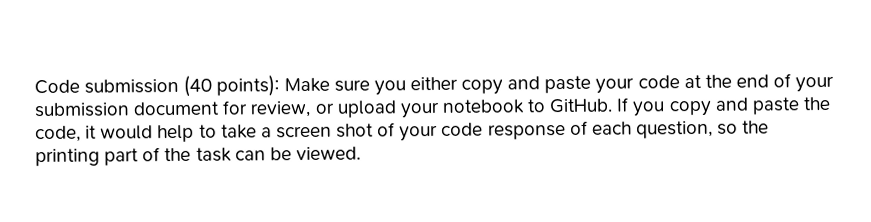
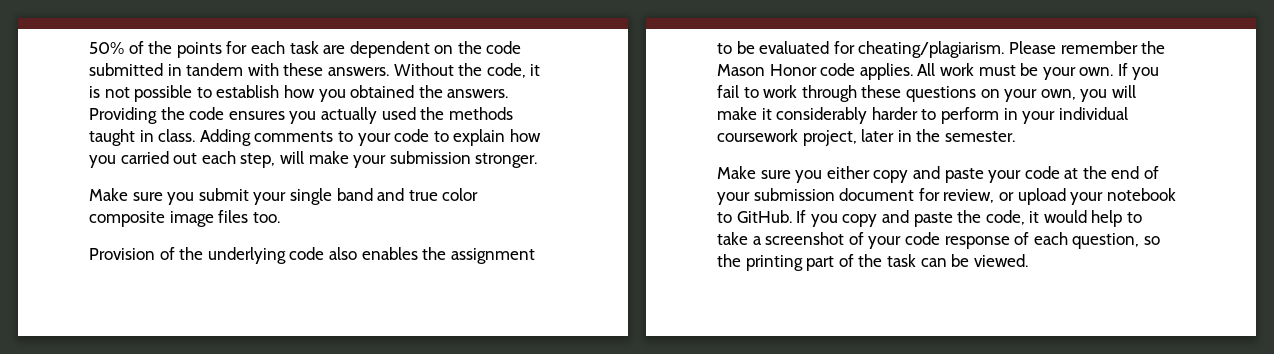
- Code submission (40 points): Make sure you either copy and paste your code at the end of your submission document for review, or upload your notebook to GitHub.
+ 50% of the points for each task are dependent on the code submitted in tandem with these answers. Without the code, it is not possible to establish how you obtained the answers. Providing the code ensures you actually used the methods taught in class. Adding comments to your code to explain how you carried out each step, will make your submission stronger.
+ Make sure you submit your single band and true color composite image files too.
+ Provision of the underlying code also enables the assignment to be evaluated for cheating/plagiarism. Please remember the Mason Honor code applies. All work must be your own. If you fail to work through these questions on your own, you will make it considerably harder to perform in your individual coursework project, later in the semester.
+ Make sure you either copy and paste your code at the end of your submission document for review, or upload your notebook to GitHub.
- If you copy and paste the code, it would help to take a screen shot of your code response of each question, so the printing part of the task can be viewed.
+ If you copy and paste the code, it would help to take a screenshot of your code response of each question, so the printing part of the task can be viewed.

